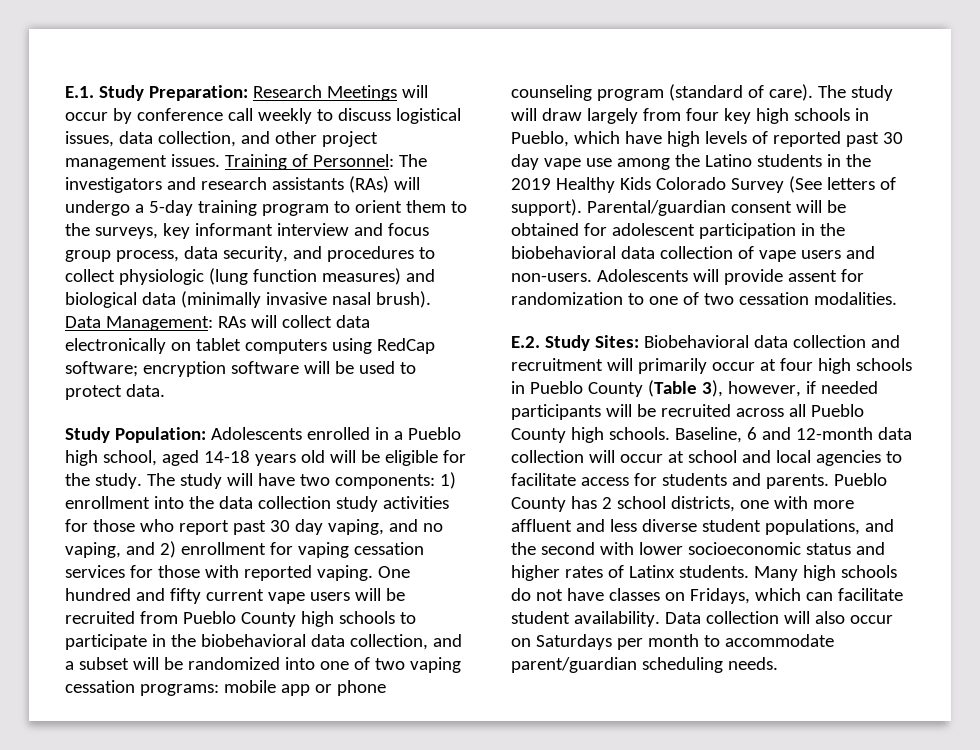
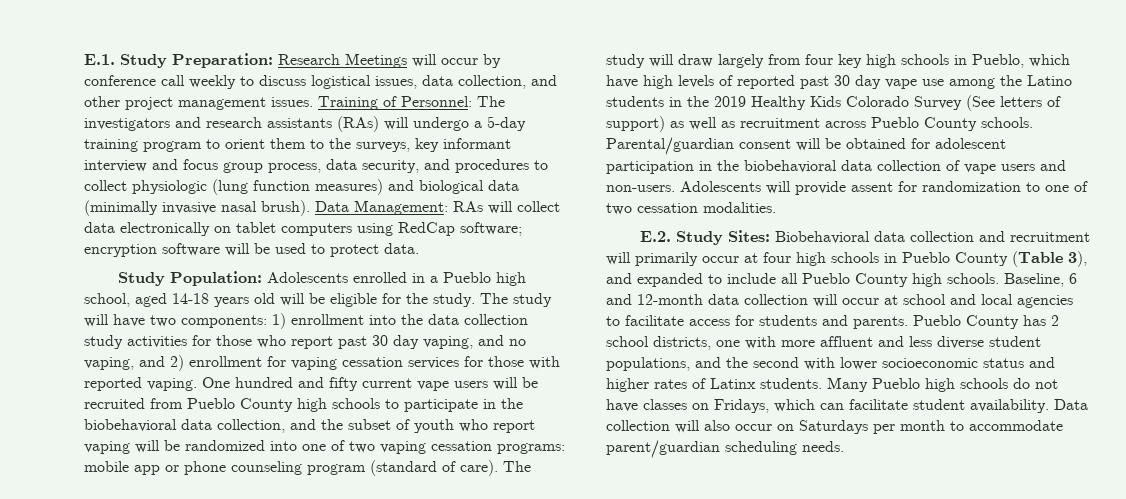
- One hundred and fifty current vape users will be recruited from Pueblo County high schools to participate in the biobehavioral data collection, and a subset will be randomized into one of two vaping cessation programs: mobile app or phone counseling program (standard of care).
+ One hundred and fifty current vape users will be recruited from Pueblo County high schools to participate in the biobehavioral data collection, and the subset of youth who report vaping will be randomized into one of two vaping cessation programs: mobile app or phone counseling program (standard of care).
- The study will draw largely from four key high schools in Pueblo, which have high levels of reported past 30 day vape use among the Latino students in the 2019 Healthy Kids Colorado Survey (See letters of support).
+ The study will draw largely from four key high schools in Pueblo, which have high levels of reported past 30 day vape use among the Latino students in the 2019 Healthy Kids Colorado Survey (See letters of support) as well as recruitment across Pueblo County schools.
- E.2. Study Sites: Biobehavioral data collection and recruitment will primarily occur at four high schools in Pueblo County (Table 3), however, if needed participants will be recruited across all Pueblo County high schools.
+ E.2. Study Sites: Biobehavioral data collection and recruitment will primarily occur at four high schools in Pueblo County (Table 3), and expanded to include all Pueblo County high schools.
- Many high schools do not have classes on Fridays, which can facilitate student availability.
+ Many Pueblo high schools do not have classes on Fridays, which can facilitate student availability.

